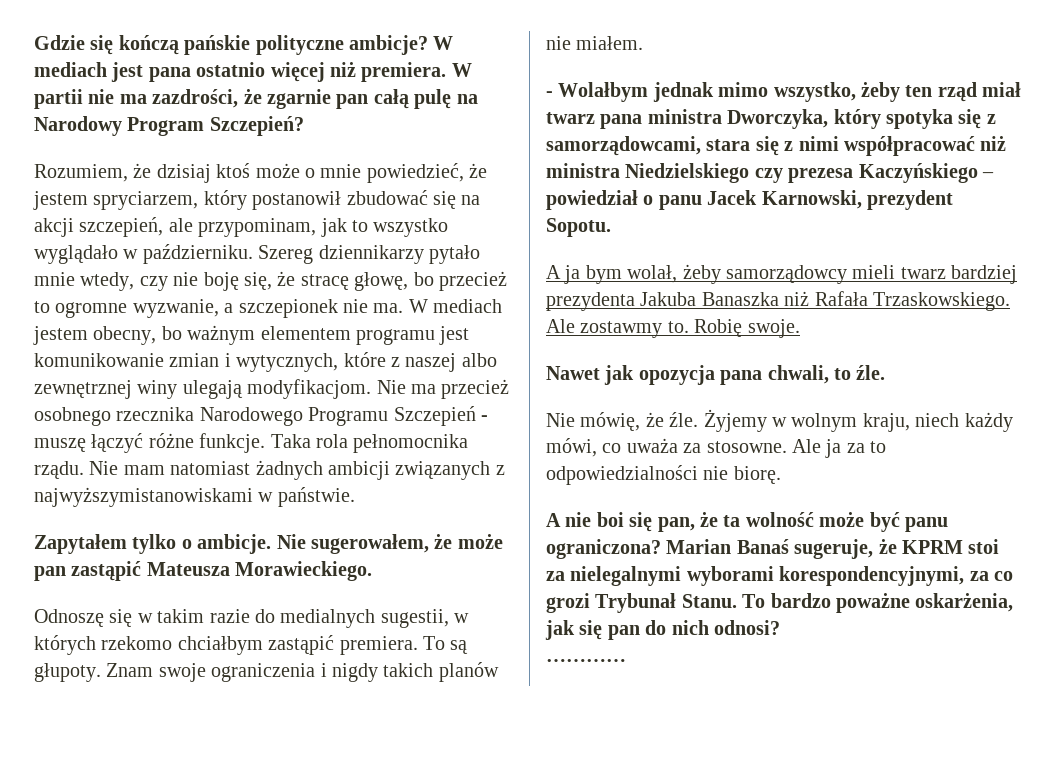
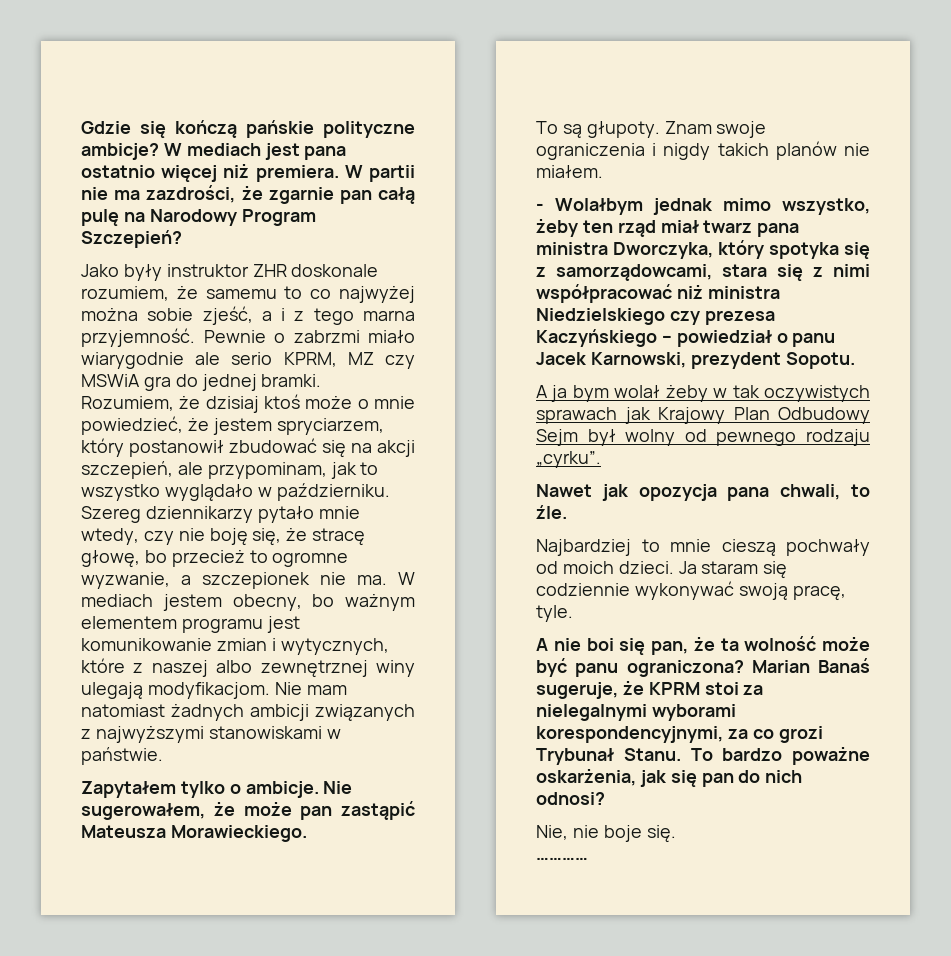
+ Jako były instruktor ZHR doskonale rozumiem, że samemu to co najwyżej można sobie zjeść, a i z tego marna przyjemność. Pewnie o zabrzmi miało wiarygodnie ale serio KPRM, MZ czy MSWiA gra do jednej bramki.
- Nie ma przecież osobnego rzecznika Narodowego Programu Szczepień - muszę łączyć różne funkcje. Taka rola pełnomocnika rządu. Nie mam natomiast żadnych ambicji związanych z najwyższymistanowiskami w państwie.
+ Nie mam natomiast żadnych ambicji związanych z najwyższymi stanowiskami w państwie.
- Odnoszę się w takim razie do medialnych sugestii, w których rzekomo chciałbym zastąpić premiera.
- A ja bym wolał, żeby samorządowcy mieli twarz bardziej prezydenta Jakuba Banaszka niż Rafała Trzaskowskiego. Ale zostawmy to. Robię swoje.
+ A ja bym wolał żeby w tak oczywistych sprawach jak Krajowy Plan Odbudowy Sejm był wolny od pewnego rodzaju „cyrku”.
- Nie mówię, że źle. Żyjemy w wolnym kraju, niech każdy mówi, co uważa za stosowne. Ale ja za to odpowiedzialności nie biorę.
+ Najbardziej to mnie cieszą pochwały od moich dzieci. Ja staram się codziennie wykonywać swoją pracę, tyle.
+ Nie, nie boje się.

